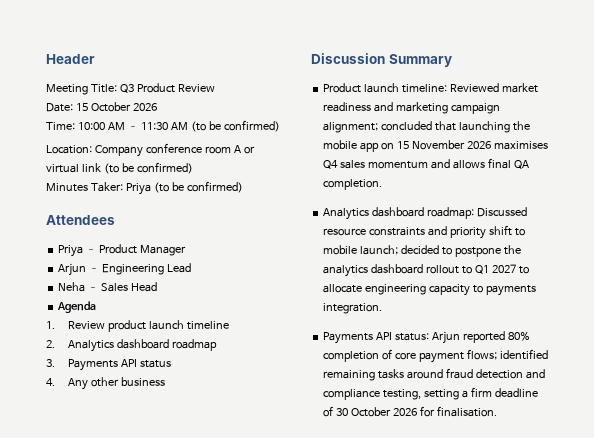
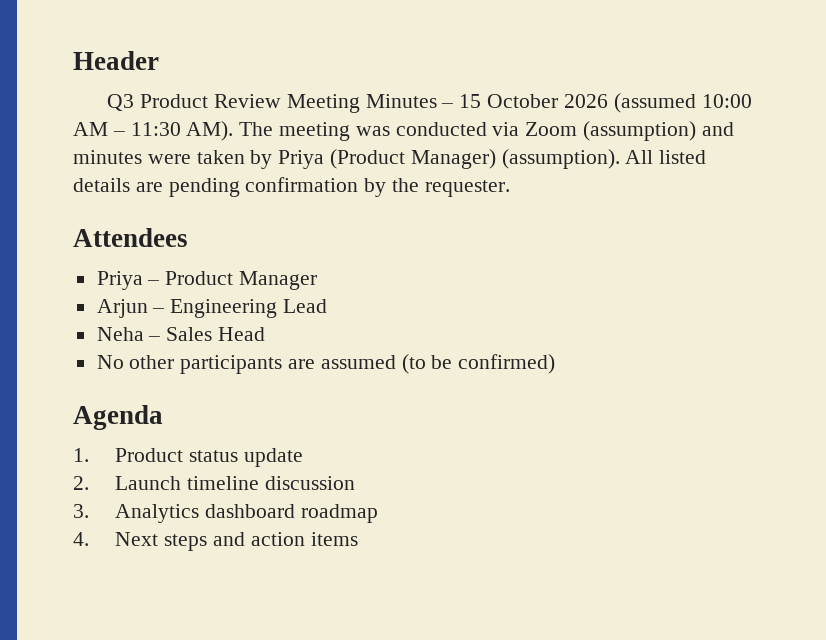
- Meeting Title: Q3 Product Review
- Date: 15 October 2026
- Time: 10:00 AM – 11:30 AM (to be confirmed)
- Location: Company conference room A or virtual link (to be confirmed)
- Minutes Taker: Priya (to be confirmed)
+ Q3 Product Review Meeting Minutes – 15 October 2026 (assumed 10:00 AM – 11:30 AM). The meeting was conducted via Zoom (assumption) and minutes were taken by Priya (Product Manager) (assumption). All listed details are pending confirmation by the requester.
+ No other participants are assumed (to be confirmed)
  Agenda
- 1. Review product launch timeline
- 2. Analytics dashboard roadmap
+ 1. Product status update
+ 2. Launch timeline discussion
+ 3. Analytics dashboard roadmap
- 3. Payments API status
- 4. Any other business
- Discussion Summary
- Product launch timeline: Reviewed market readiness and marketing campaign alignment; concluded that launching the mobile app on 15 November 2026 maximises Q4 sales momentum and allows final QA completion.
- Analytics dashboard roadmap: Discussed resource constraints and priority shift to mobile launch; decided to postpone the analytics dashboard rollout to Q1 2027 to allocate engineering capacity to payments integration.
- Payments API status: Arjun reported 80% completion of core payment flows; identified remaining tasks around fraud detection and compliance testing, setting a firm deadline of 30 October 2026 for finalisation.
+ 4. Next steps and action items

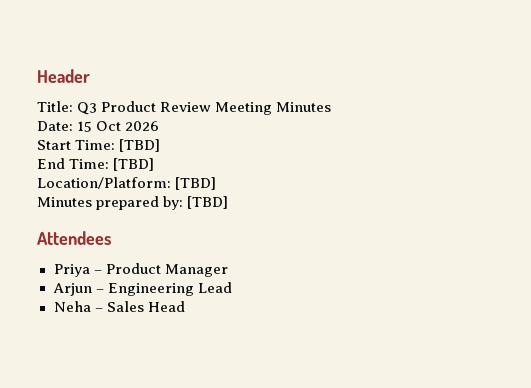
- Q3 Product Review Meeting Minutes – 15 October 2026 (assumed 10:00 AM – 11:30 AM). The meeting was conducted via Zoom (assumption) and minutes were taken by Priya (Product Manager) (assumption). All listed details are pending confirmation by the requester.
+ Title: Q3 Product Review Meeting Minutes
+ Date: 15 Oct 2026
+ Start Time: [TBD]
+ End Time: [TBD]
+ Location/Platform: [TBD]
+ Minutes prepared by: [TBD]
- No other participants are assumed (to be confirmed)
- Agenda
- 1. Product status update
- 2. Launch timeline discussion
- 3. Analytics dashboard roadmap
- 4. Next steps and action items

